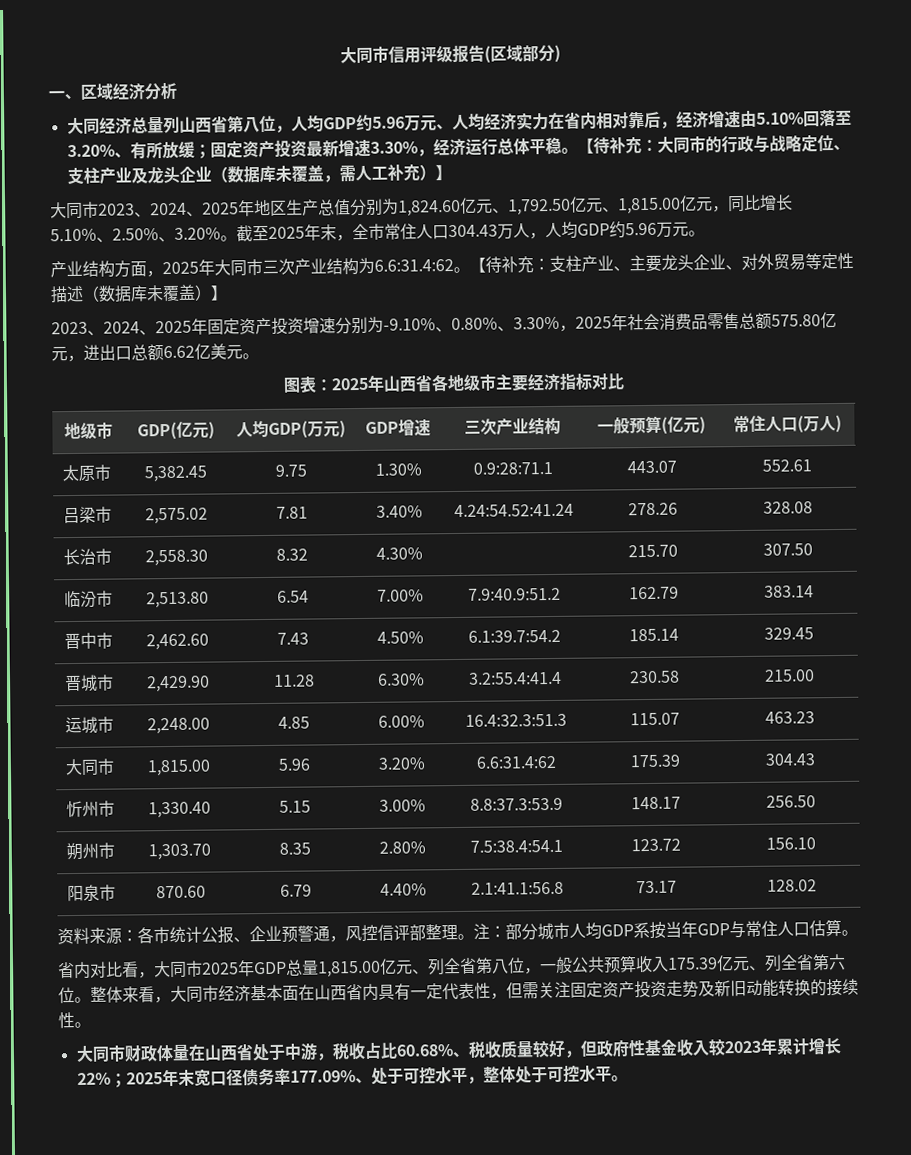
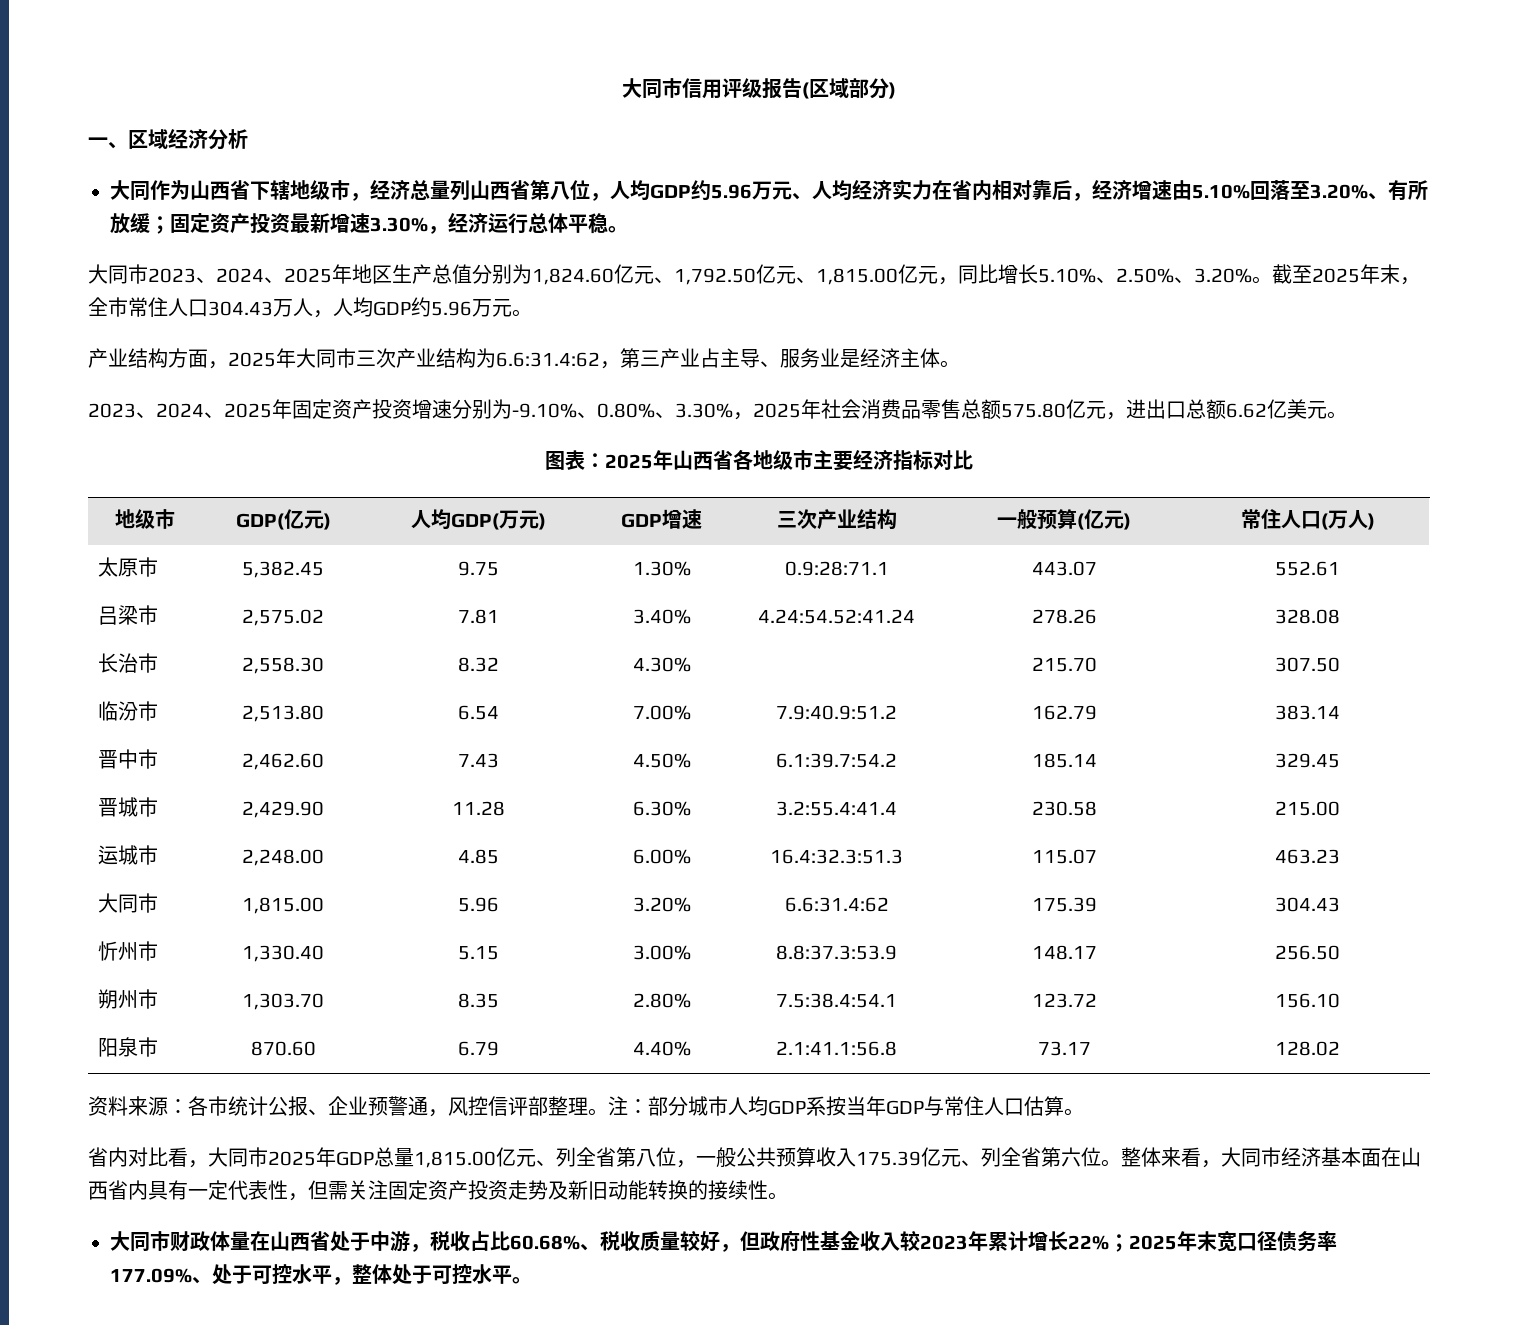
- 大同经济总量列山西省第八位，人均GDP约5.96万元、人均经济实力在省内相对靠后，经济增速由5.10%回落至3.20%、有所放缓；固定资产投资最新增速3.30%，经济运行总体平稳。【待补充：大同市的行政与战略定位、支柱产业及龙头企业（数据库未覆盖，需人工补充）】
+ 大同作为山西省下辖地级市，经济总量列山西省第八位，人均GDP约5.96万元、人均经济实力在省内相对靠后，经济增速由5.10%回落至3.20%、有所放缓；固定资产投资最新增速3.30%，经济运行总体平稳。
- 产业结构方面，2025年大同市三次产业结构为6.6:31.4:62。【待补充：支柱产业、主要龙头企业、对外贸易等定性描述（数据库未覆盖）】
+ 产业结构方面，2025年大同市三次产业结构为6.6:31.4:62，第三产业占主导、服务业是经济主体。

